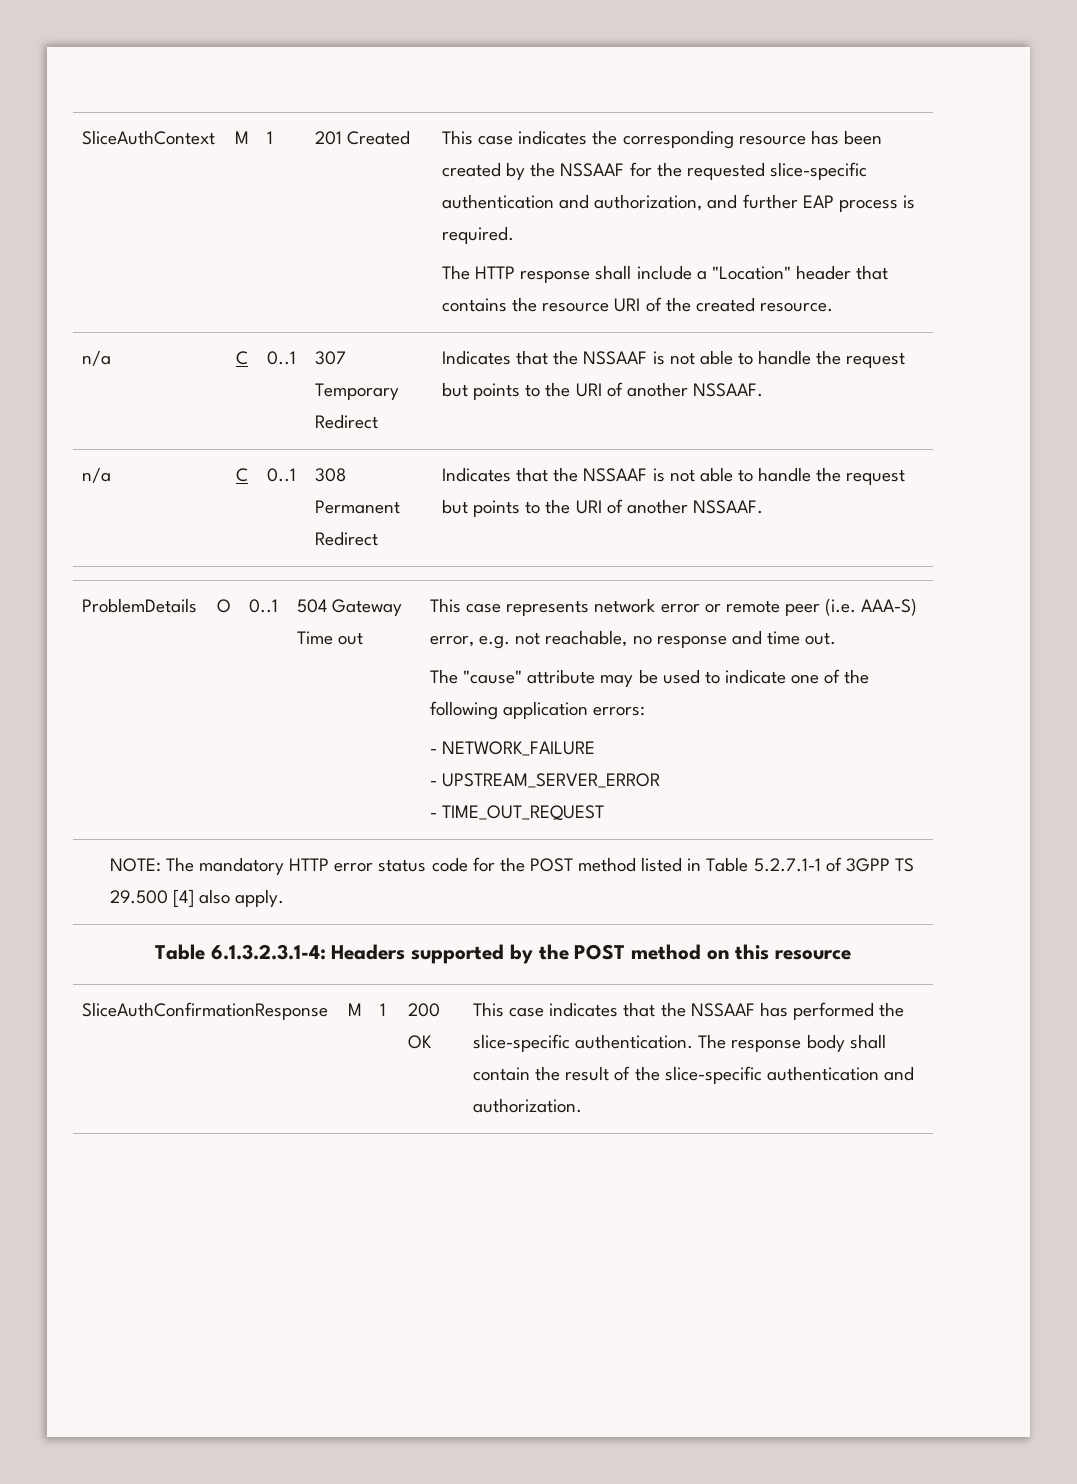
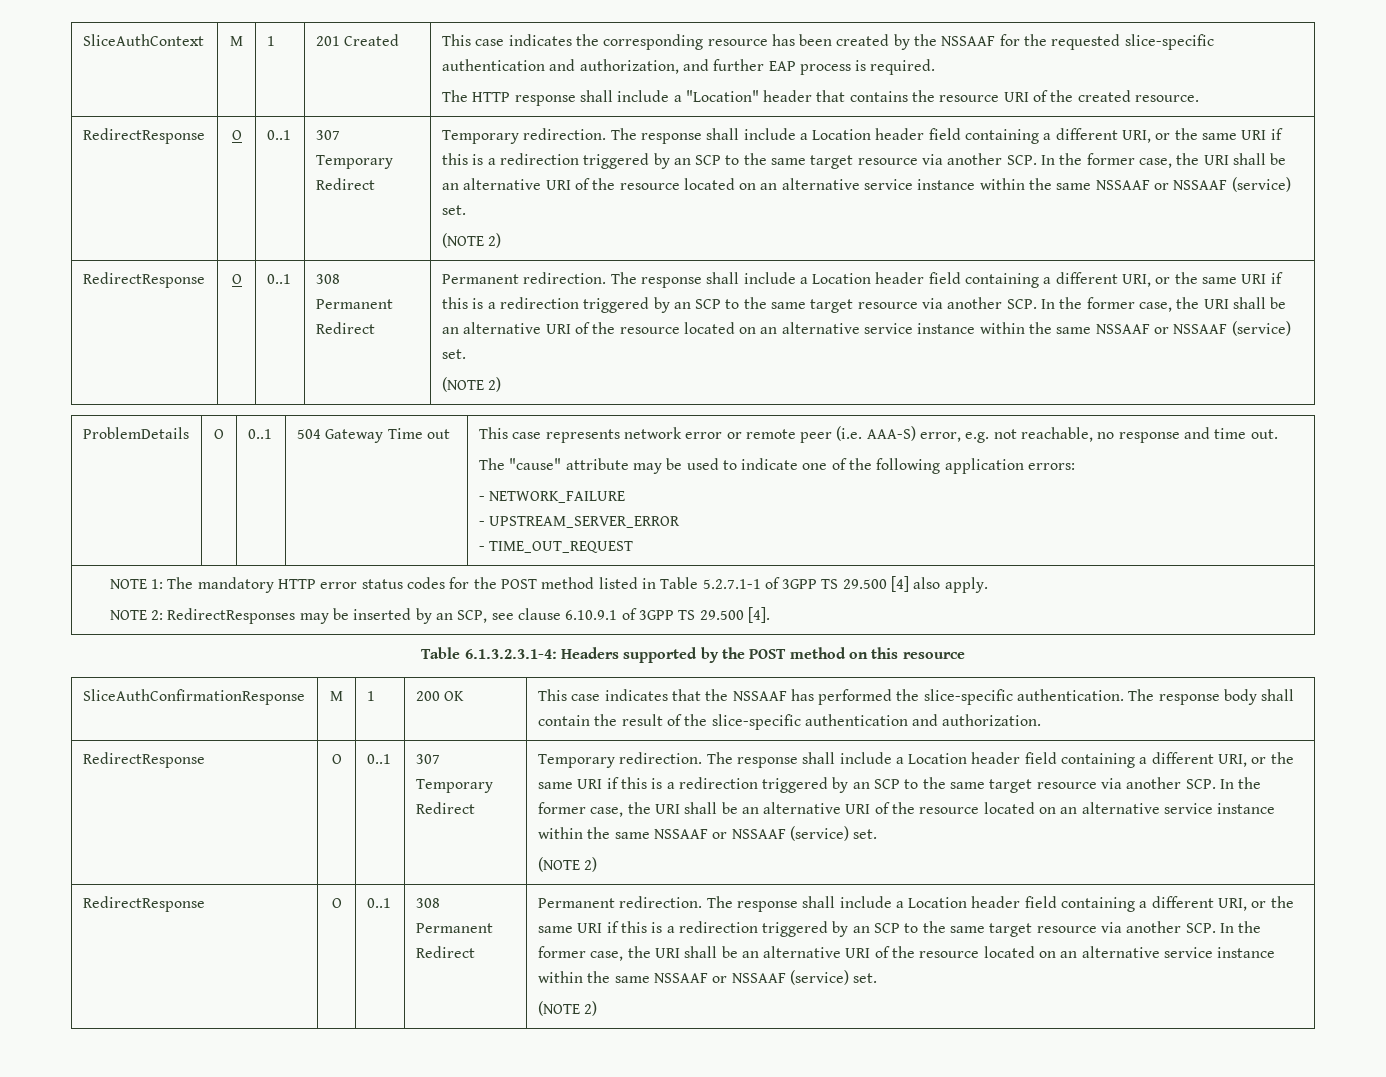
  The HTTP response shall include a "Location" header that contains the resource URI of the created resource.
- n/a | C | 0..1 | 307 Temporary Redirect | Indicates that the NSSAAF is not able to handle the request but points to the URI of another NSSAAF.
- n/a | C | 0..1 | 308 Permanent Redirect | Indicates that the NSSAAF is not able to handle the request but points to the URI of another NSSAAF.
+ RedirectResponse | O | 0..1 | 307 Temporary Redirect | Temporary redirection. The response shall include a Location header field containing a different URI, or the same URI if this is a redirection triggered by an SCP to the same target resource via another SCP. In the former case, the URI shall be an alternative URI of the resource located on an alternative service instance within the same NSSAAF or NSSAAF (service) set.
+ (NOTE 2)
+ RedirectResponse | O | 0..1 | 308 Permanent Redirect | Permanent redirection. The response shall include a Location header field containing a different URI, or the same URI if this is a redirection triggered by an SCP to the same target resource via another SCP. In the former case, the URI shall be an alternative URI of the resource located on an alternative service instance within the same NSSAAF or NSSAAF (service) set.
+ (NOTE 2)
- NOTE: The mandatory HTTP error status code for the POST method listed in Table 5.2.7.1-1 of 3GPP TS 29.500 [4] also apply.
+ NOTE 1: The mandatory HTTP error status codes for the POST method listed in Table 5.2.7.1-1 of 3GPP TS 29.500 [4] also apply.
+ NOTE 2: RedirectResponses may be inserted by an SCP, see clause 6.10.9.1 of 3GPP TS 29.500 [4].
  SliceAuthConfirmationResponse | M | 1 | 200 OK | This case indicates that the NSSAAF has performed the slice-specific authentication. The response body shall contain the result of the slice-specific authentication and authorization.
+ RedirectResponse | O | 0..1 | 307 Temporary Redirect | Temporary redirection. The response shall include a Location header field containing a different URI, or the same URI if this is a redirection triggered by an SCP to the same target resource via another SCP. In the former case, the URI shall be an alternative URI of the resource located on an alternative service instance within the same NSSAAF or NSSAAF (service) set.
+ (NOTE 2)
+ RedirectResponse | O | 0..1 | 308 Permanent Redirect | Permanent redirection. The response shall include a Location header field containing a different URI, or the same URI if this is a redirection triggered by an SCP to the same target resource via another SCP. In the former case, the URI shall be an alternative URI of the resource located on an alternative service instance within the same NSSAAF or NSSAAF (service) set.
+ (NOTE 2)

